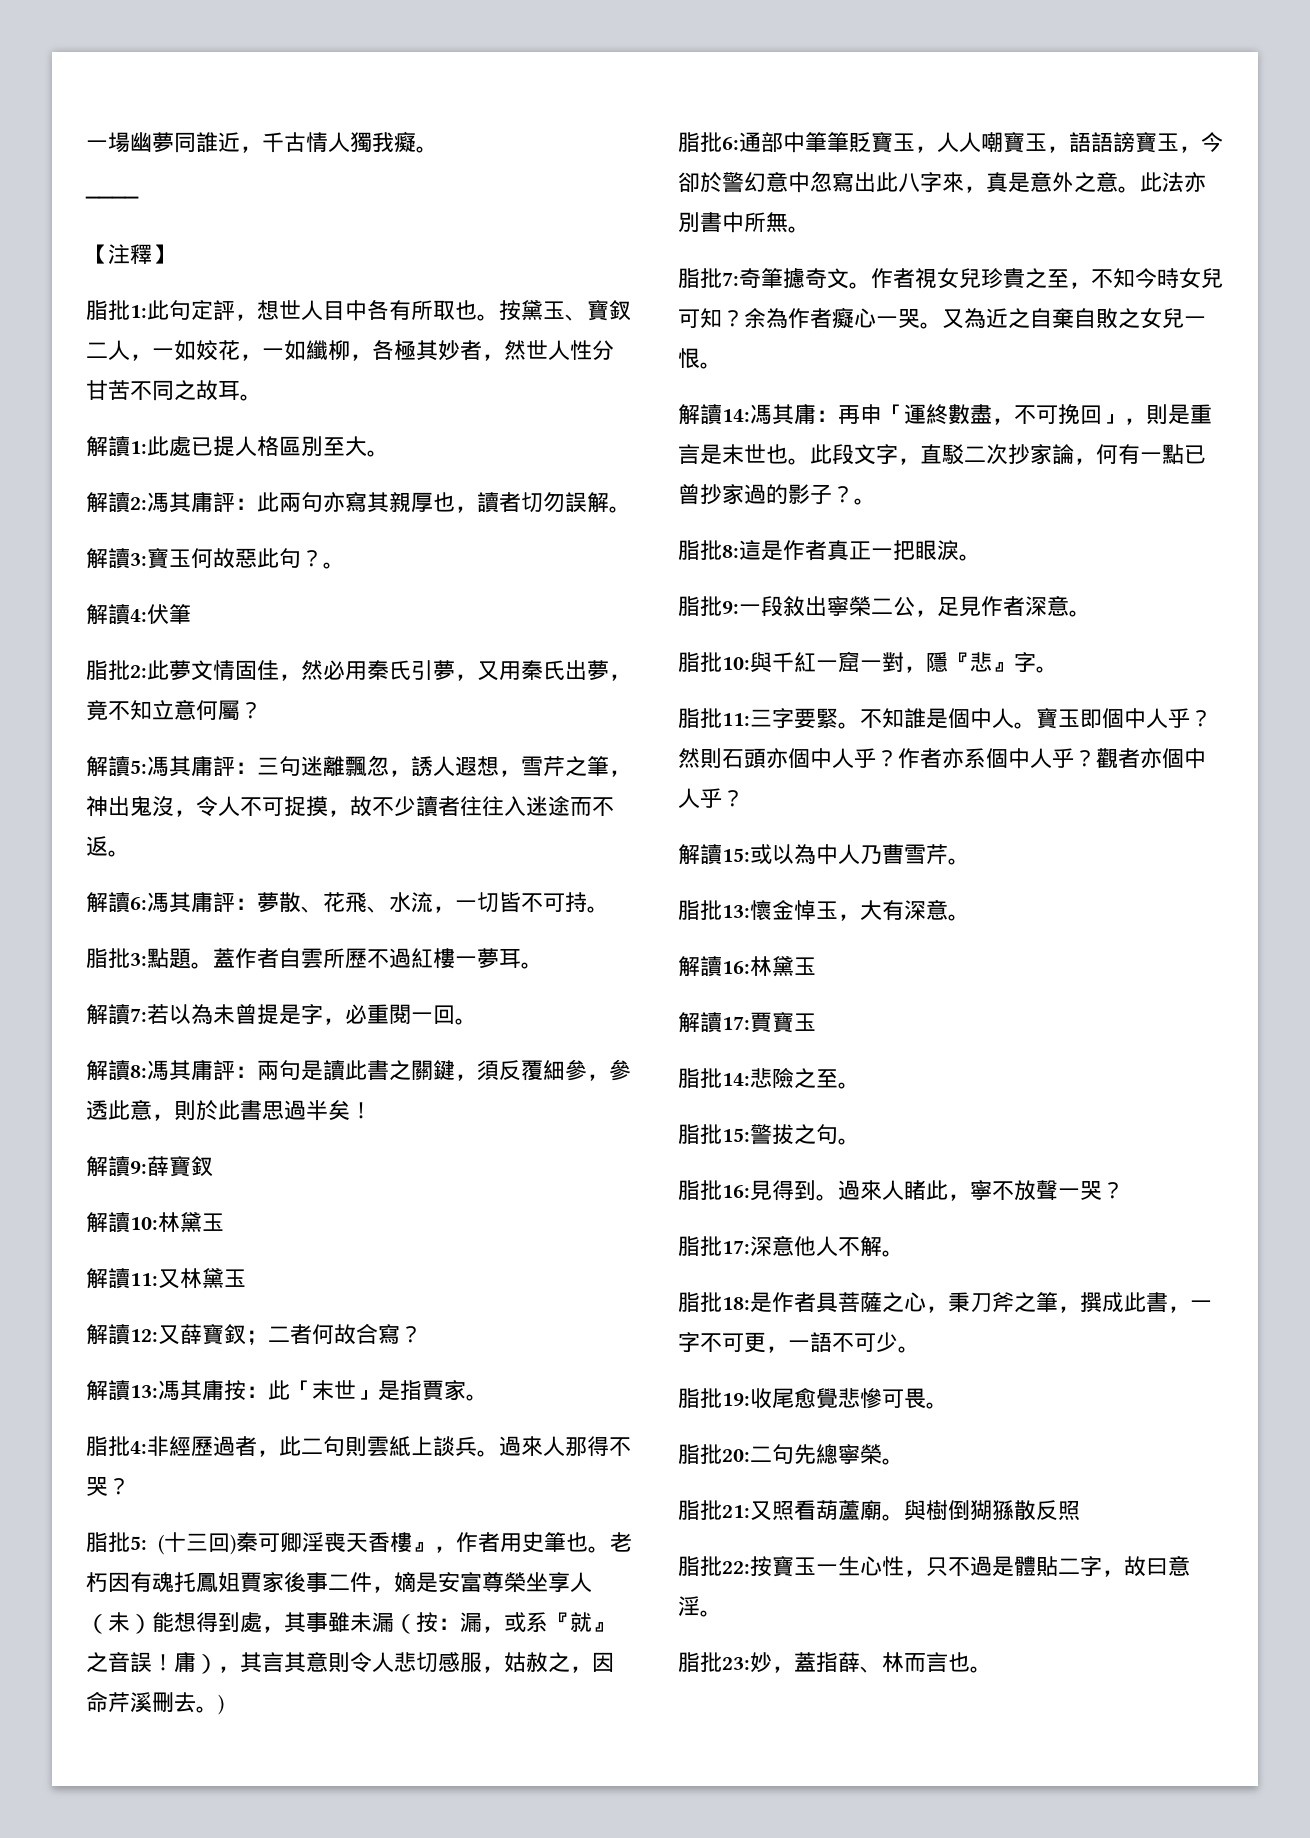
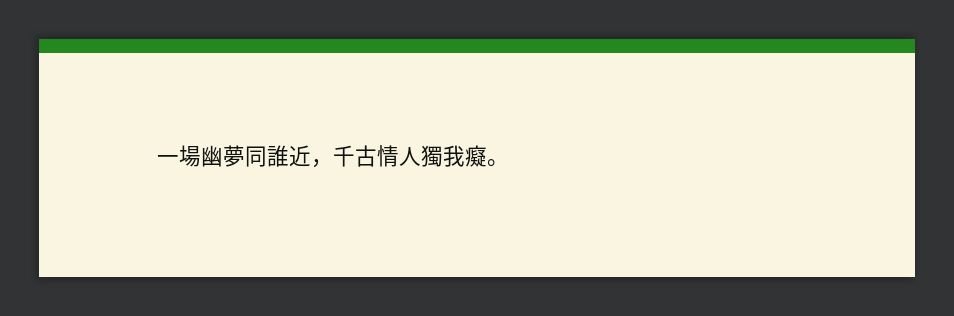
- ────
- 【注釋】
- 脂批1:此句定評，想世人目中各有所取也。按黛玉、寶釵二人，一如姣花，一如纖柳，各極其妙者，然世人性分甘苦不同之故耳。
- 解讀1:此處已提人格區別至大。
- 解讀2:馮其庸評：此兩句亦寫其親厚也，讀者切勿誤解。
- 解讀3:寶玉何故惡此句？。
- 解讀4:伏筆
- 脂批2:此夢文情固佳，然必用秦氏引夢，又用秦氏出夢，竟不知立意何屬？
- 解讀5:馮其庸評：三句迷離飄忽，誘人遐想，雪芹之筆，神出鬼沒，令人不可捉摸，故不少讀者往往入迷途而不返。
- 解讀6:馮其庸評：夢散、花飛、水流，一切皆不可持。
- 脂批3:點題。蓋作者自雲所歷不過紅樓一夢耳。
- 解讀7:若以為未曾提是字，必重閱一回。
- 解讀8:馮其庸評：兩句是讀此書之關鍵，須反覆細參，參透此意，則於此書思過半矣！
- 解讀9:薛寶釵
- 解讀10:林黛玉
- 解讀11:又林黛玉
- 解讀12:又薛寶釵；二者何故合寫？
- 解讀13:馮其庸按：此「末世」是指賈家。
- 脂批4:非經歷過者，此二句則雲紙上談兵。過來人那得不哭？
- 脂批5: (十三回)秦可卿淫喪天香樓』，作者用史筆也。老朽因有魂托鳳姐賈家後事二件，嫡是安富尊榮坐享人（未）能想得到處，其事雖未漏（按：漏，或系『就』之音誤！庸），其言其意則令人悲切感服，姑赦之，因命芹溪刪去。)
- 脂批6:通部中筆筆貶寶玉，人人嘲寶玉，語語謗寶玉，今卻於警幻意中忽寫出此八字來，真是意外之意。此法亦別書中所無。
- 脂批7:奇筆攄奇文。作者視女兒珍貴之至，不知今時女兒可知？余為作者癡心一哭。又為近之自棄自敗之女兒一恨。
- 解讀14:馮其庸：再申「運終數盡，不可挽回」，則是重言是末世也。此段文字，直駁二次抄家論，何有一點已曾抄家過的影子？。
- 脂批8:這是作者真正一把眼淚。
- 脂批9:一段敘出寧榮二公，足見作者深意。
- 脂批10:與千紅一窟一對，隱『悲』字。
- 脂批11:三字要緊。不知誰是個中人。寶玉即個中人乎？然則石頭亦個中人乎？作者亦系個中人乎？觀者亦個中人乎？
- 解讀15:或以為中人乃曹雪芹。
- 脂批13:懷金悼玉，大有深意。
- 解讀16:林黛玉
- 解讀17:賈寶玉
- 脂批14:悲險之至。
- 脂批15:警拔之句。
- 脂批16:見得到。過來人睹此，寧不放聲一哭？
- 脂批17:深意他人不解。
- 脂批18:是作者具菩薩之心，秉刀斧之筆，撰成此書，一字不可更，一語不可少。
- 脂批19:收尾愈覺悲慘可畏。
- 脂批20:二句先總寧榮。
- 脂批21:又照看葫蘆廟。與樹倒猢猻散反照
- 脂批22:按寶玉一生心性，只不過是體貼二字，故曰意淫。
- 脂批23:妙，蓋指薛、林而言也。

